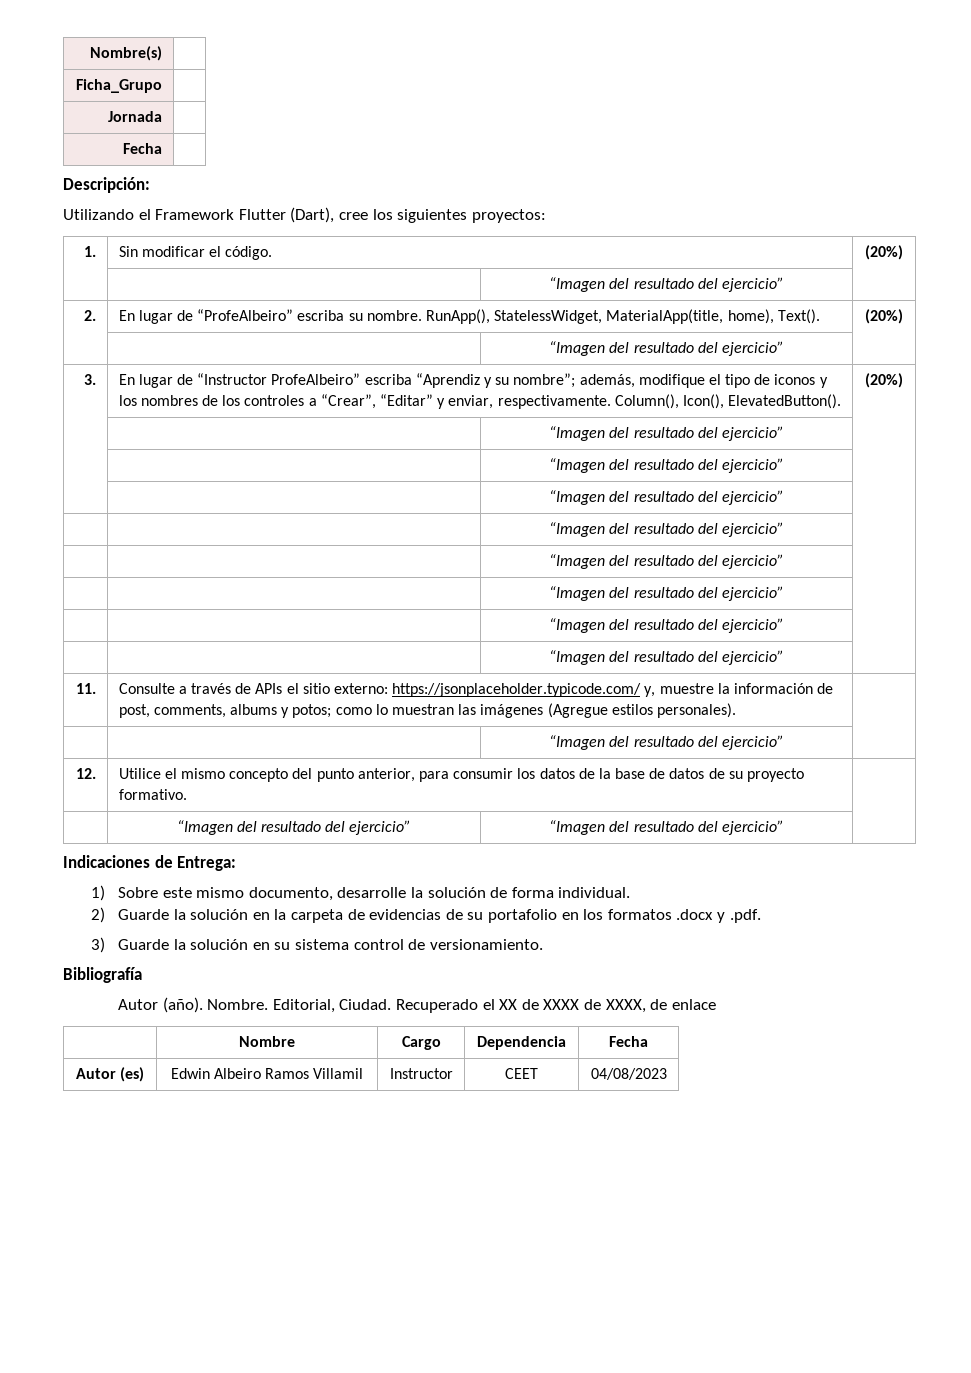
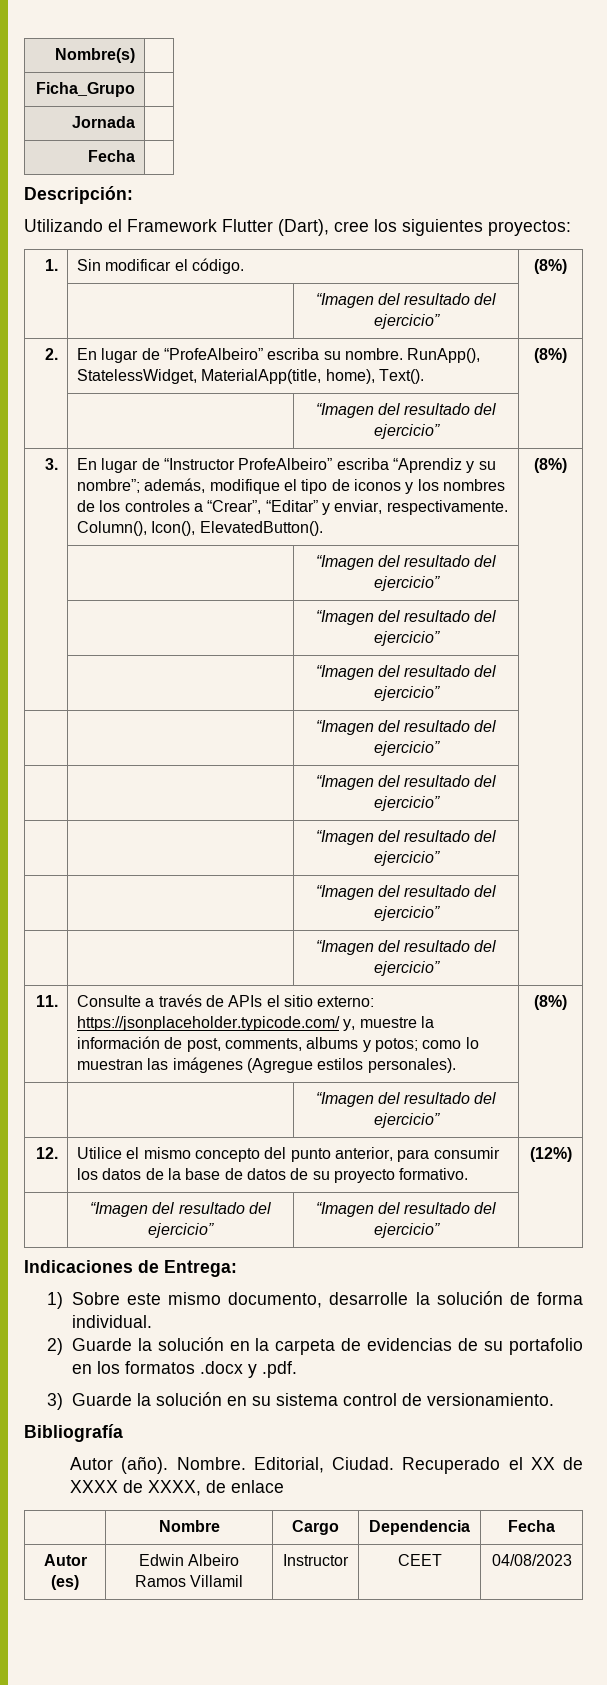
- 1. | Sin modificar el código. | (20%)
+ 1. | Sin modificar el código. | (8%)
- 2. | En lugar de “ProfeAlbeiro” escriba su nombre. RunApp(), StatelessWidget, MaterialApp(title, home), Text(). | (20%)
+ 2. | En lugar de “ProfeAlbeiro” escriba su nombre. RunApp(), StatelessWidget, MaterialApp(title, home), Text(). | (8%)
- 3. | En lugar de “Instructor ProfeAlbeiro” escriba “Aprendiz y su nombre”; además, modifique el tipo de iconos y los nombres de los controles a “Crear”, “Editar” y enviar, respectivamente. Column(), Icon(), ElevatedButton(). | (20%)
+ 3. | En lugar de “Instructor ProfeAlbeiro” escriba “Aprendiz y su nombre”; además, modifique el tipo de iconos y los nombres de los controles a “Crear”, “Editar” y enviar, respectivamente. Column(), Icon(), ElevatedButton(). | (8%)
- 11. | Consulte a través de APIs el sitio externo: https://jsonplaceholder.typicode.com/ y, muestre la información de post, comments, albums y potos; como lo muestran las imágenes (Agregue estilos personales). |
+ 11. | Consulte a través de APIs el sitio externo: https://jsonplaceholder.typicode.com/ y, muestre la información de post, comments, albums y potos; como lo muestran las imágenes (Agregue estilos personales). | (8%)
- 12. | Utilice el mismo concepto del punto anterior, para consumir los datos de la base de datos de su proyecto formativo. |
+ 12. | Utilice el mismo concepto del punto anterior, para consumir los datos de la base de datos de su proyecto formativo. | (12%)

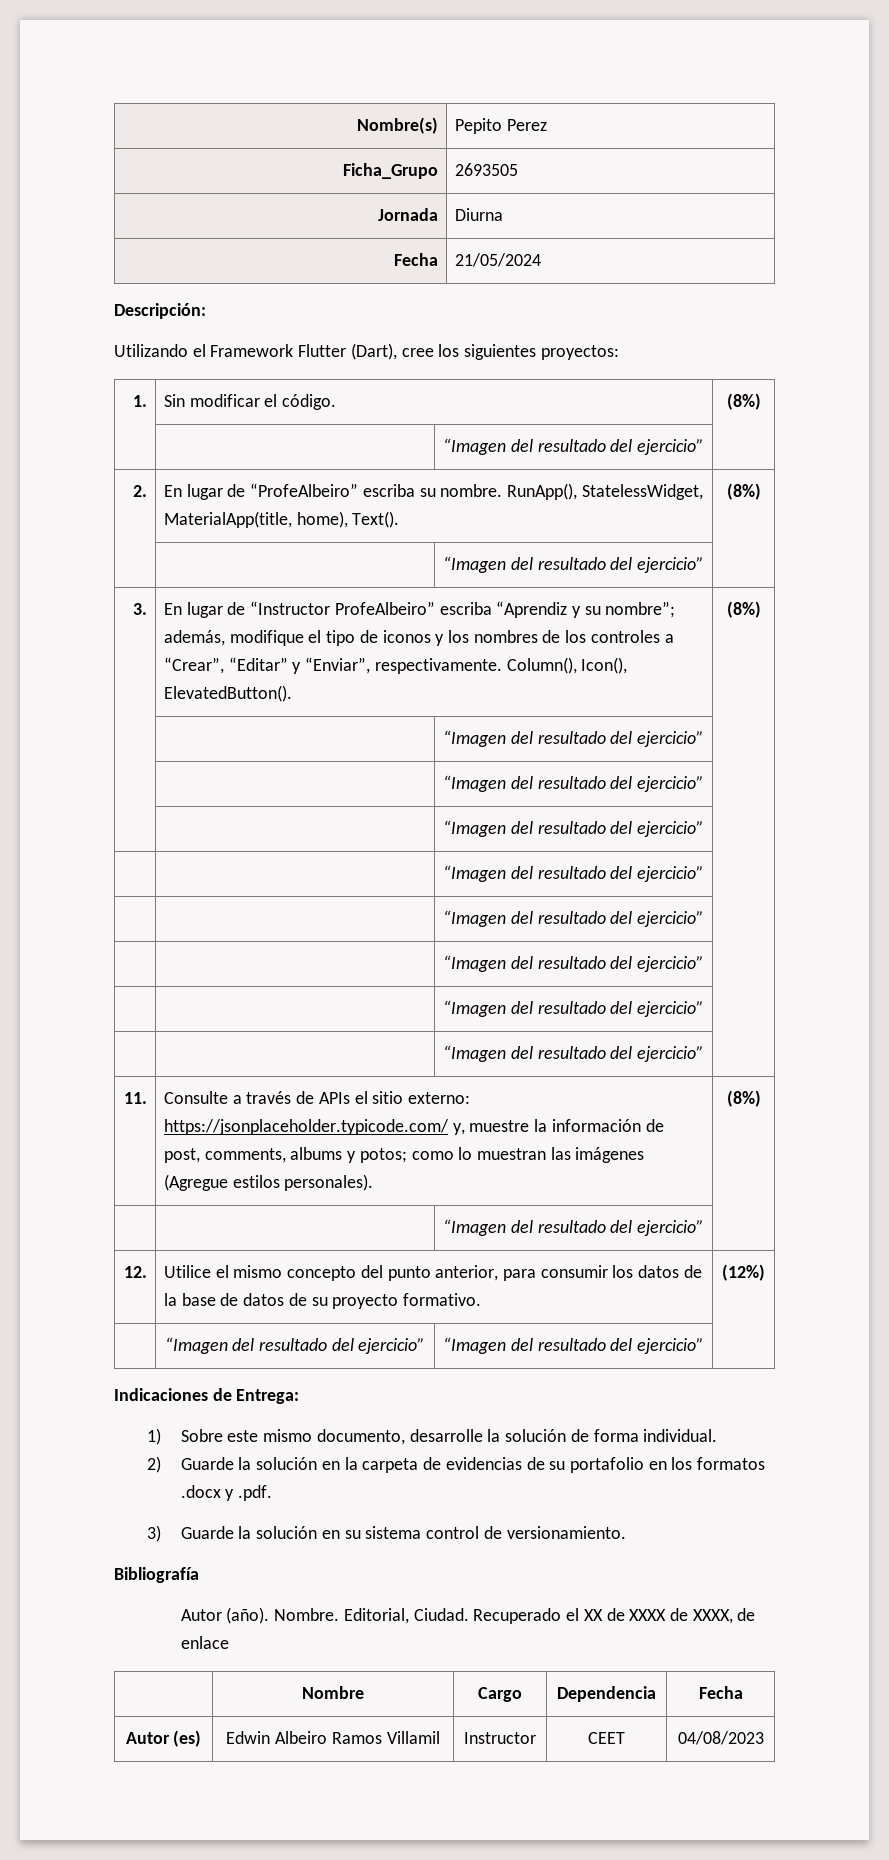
- Nombre(s) |
+ Nombre(s) | Pepito Perez
- Ficha_Grupo |
+ Ficha_Grupo | 2693505
- Jornada |
+ Jornada | Diurna
- Fecha |
+ Fecha | 21/05/2024
- 3. | En lugar de “Instructor ProfeAlbeiro” escriba “Aprendiz y su nombre”; además, modifique el tipo de iconos y los nombres de los controles a “Crear”, “Editar” y enviar, respectivamente. Column(), Icon(), ElevatedButton(). | (8%)
+ 3. | En lugar de “Instructor ProfeAlbeiro” escriba “Aprendiz y su nombre”; además, modifique el tipo de iconos y los nombres de los controles a “Crear”, “Editar” y “Enviar”, respectivamente. Column(), Icon(), ElevatedButton(). | (8%)

